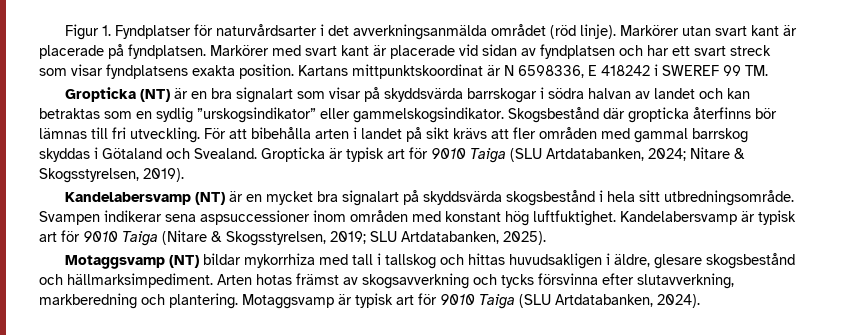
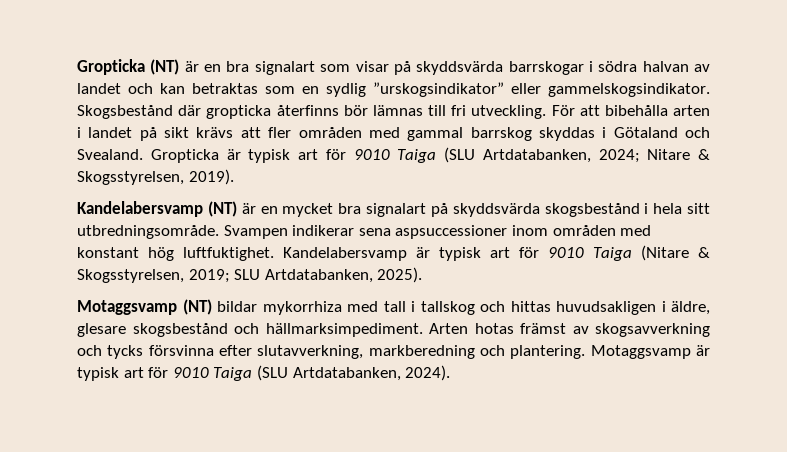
- Figur 1. Fyndplatser för naturvårdsarter i det avverkningsanmälda området (röd linje). Markörer utan svart kant är placerade på fyndplatsen. Markörer med svart kant är placerade vid sidan av fyndplatsen och har ett svart streck som visar fyndplatsens exakta position. Kartans mittpunktskoordinat är N 6598336, E 418242 i SWEREF 99 TM.

